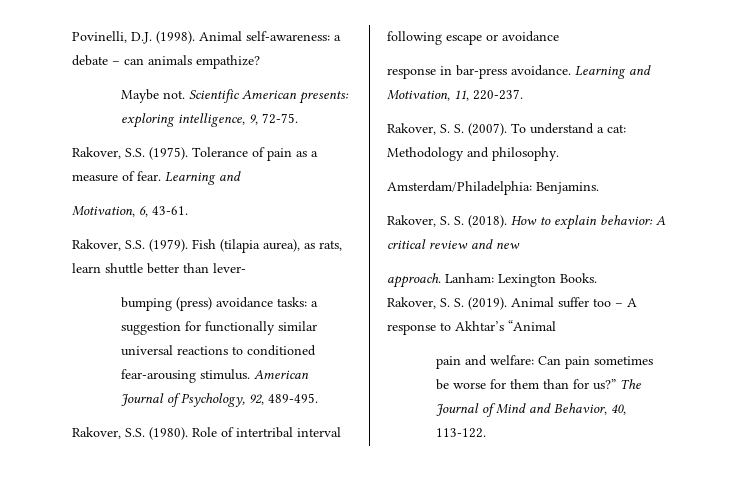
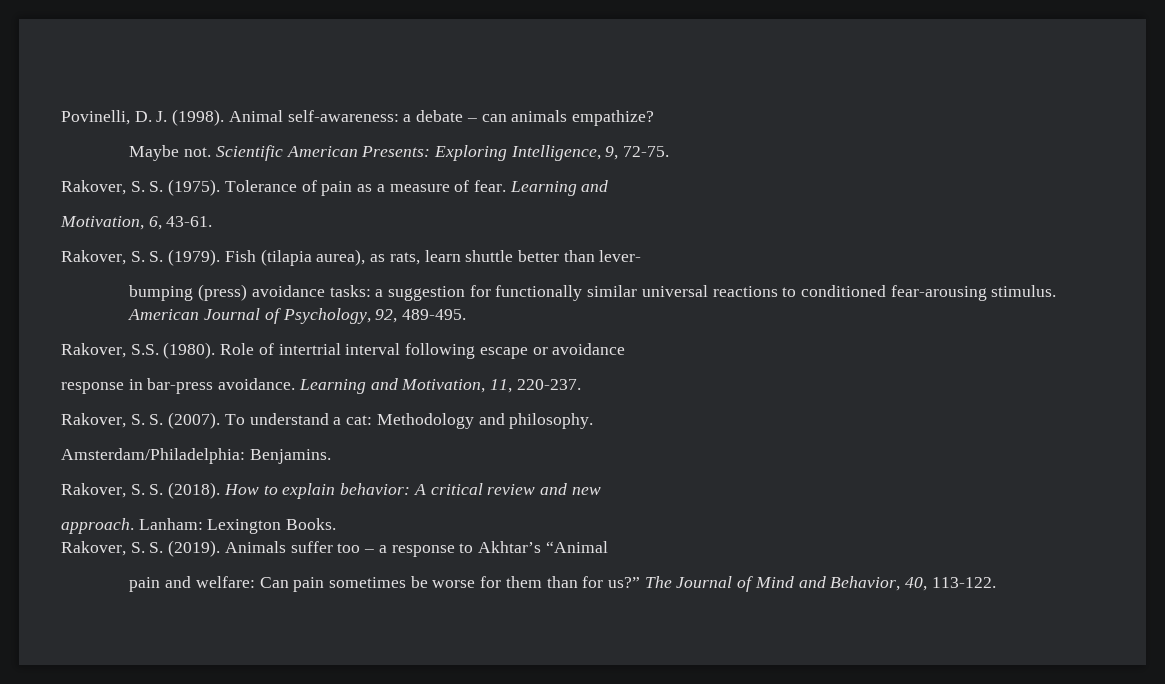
- Povinelli, D.J. (1998).
+ Povinelli, D. J. (1998).
- Scientific American presents: exploring intelligence, 9, 72-75.
+ Scientific American Presents: Exploring Intelligence, 9, 72-75.
- Rakover, S.S. (1975).
+ Rakover, S. S. (1975).
- Rakover, S.S. (1979).
+ Rakover, S. S. (1979).
- Role of intertribal interval following escape or avoidance
+ Role of intertrial interval following escape or avoidance
- Animal suffer too – A response to Akhtar’s “Animal
+ Animals suffer too – a response to Akhtar’s “Animal

